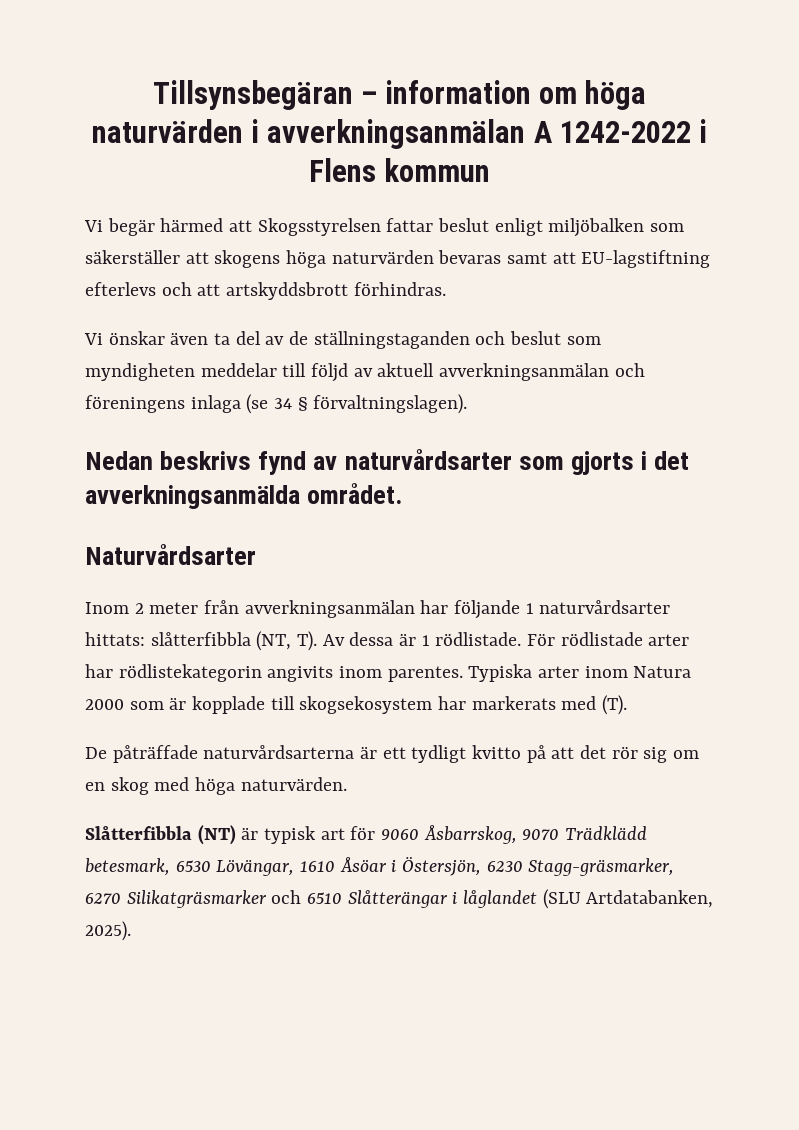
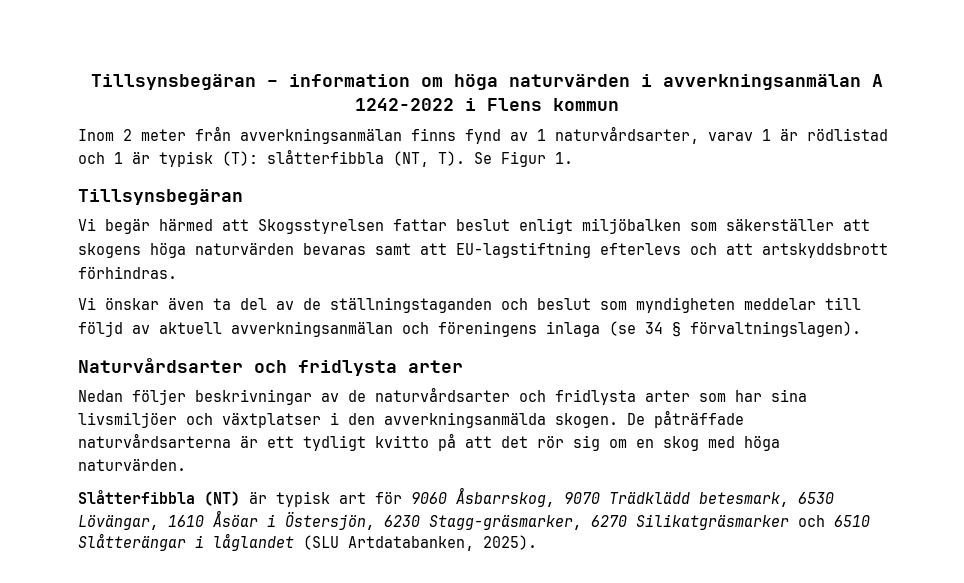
+ Inom 2 meter från avverkningsanmälan finns fynd av 1 naturvårdsarter, varav 1 är rödlistad och 1 är typisk (T): slåtterfibbla (NT, T). Se Figur 1.
+ Tillsynsbegäran
- Nedan beskrivs fynd av naturvårdsarter som gjorts i det avverkningsanmälda området.
- Naturvårdsarter
- Inom 2 meter från avverkningsanmälan har följande 1 naturvårdsarter hittats: slåtterfibbla (NT, T). Av dessa är 1 rödlistade. För rödlistade arter har rödlistekategorin angivits inom parentes. Typiska arter inom Natura 2000 som är kopplade till skogsekosystem har markerats med (T).
- De påträffade naturvårdsarterna är ett tydligt kvitto på att det rör sig om en skog med höga naturvärden.
+ Naturvårdsarter och fridlysta arter
+ Nedan följer beskrivningar av de naturvårdsarter och fridlysta arter som har sina livsmiljöer och växtplatser i den avverkningsanmälda skogen. De påträffade naturvårdsarterna är ett tydligt kvitto på att det rör sig om en skog med höga naturvärden.

